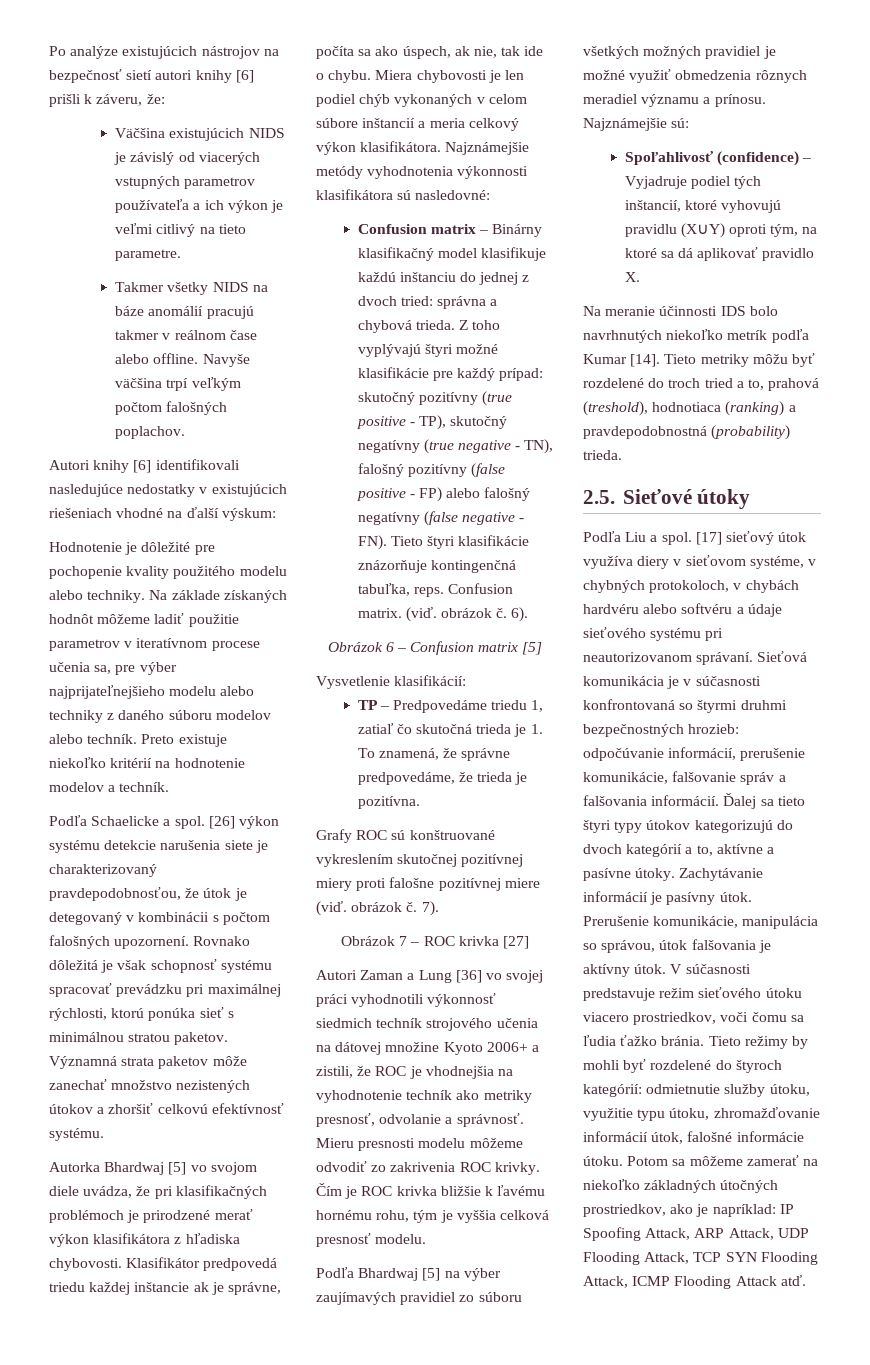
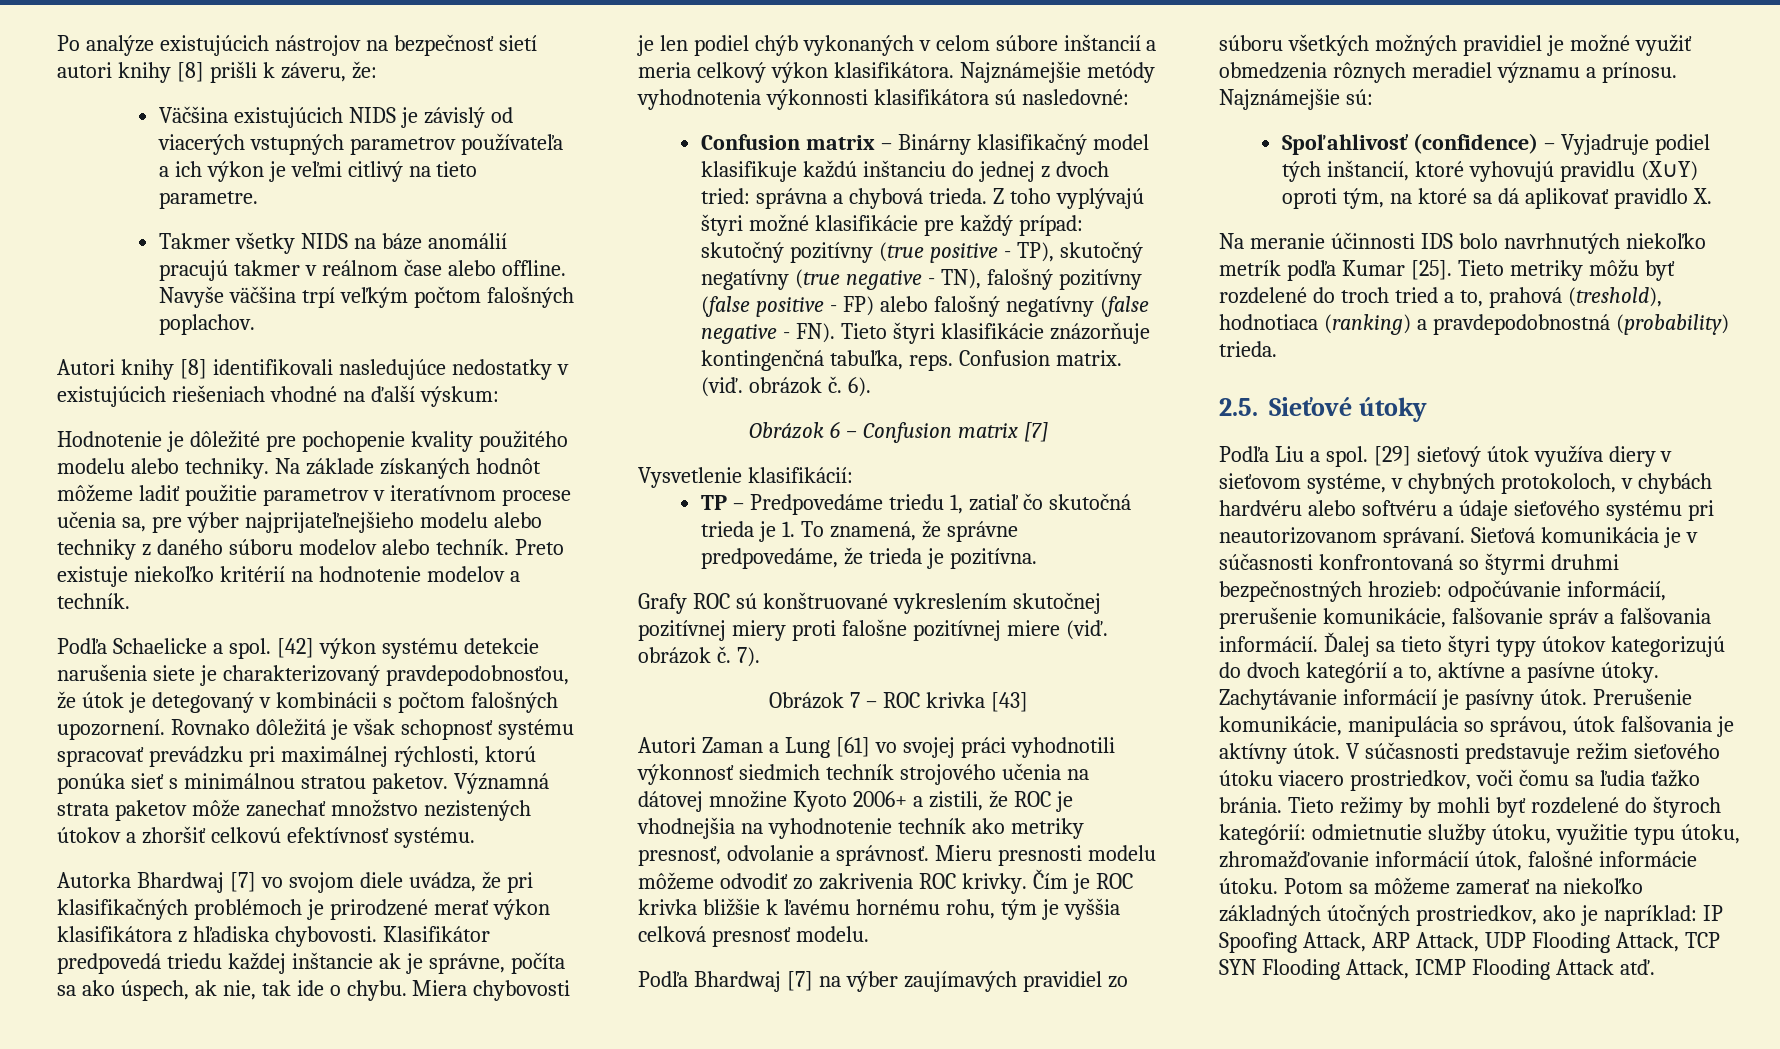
- Po analýze existujúcich nástrojov na bezpečnosť sietí autori knihy [6] prišli k záveru, že:
+ Po analýze existujúcich nástrojov na bezpečnosť sietí autori knihy [8] prišli k záveru, že:
- Autori knihy [6] identifikovali nasledujúce nedostatky v existujúcich riešeniach vhodné na ďalší výskum:
+ Autori knihy [8] identifikovali nasledujúce nedostatky v existujúcich riešeniach vhodné na ďalší výskum:
- [26] výkon systému detekcie narušenia siete je charakterizovaný pravdepodobnosťou, že útok je detegovaný v kombinácii s počtom falošných upozornení.
+ [42] výkon systému detekcie narušenia siete je charakterizovaný pravdepodobnosťou, že útok je detegovaný v kombinácii s počtom falošných upozornení.
- Autorka Bhardwaj [5] vo svojom diele uvádza, že pri klasifikačných problémoch je prirodzené merať výkon klasifikátora z hľadiska chybovosti.
+ Autorka Bhardwaj [7] vo svojom diele uvádza, že pri klasifikačných problémoch je prirodzené merať výkon klasifikátora z hľadiska chybovosti.
- Obrázok 6 – Confusion matrix [5]
+ Obrázok 6 – Confusion matrix [7]
- Obrázok 7 – ROC krivka [27]
+ Obrázok 7 – ROC krivka [43]
- Autori Zaman a Lung [36] vo svojej práci vyhodnotili výkonnosť siedmich techník strojového učenia na dátovej množine Kyoto 2006+ a zistili, že ROC je vhodnejšia na vyhodnotenie techník ako metriky presnosť, odvolanie a správnosť.
+ Autori Zaman a Lung [61] vo svojej práci vyhodnotili výkonnosť siedmich techník strojového učenia na dátovej množine Kyoto 2006+ a zistili, že ROC je vhodnejšia na vyhodnotenie techník ako metriky presnosť, odvolanie a správnosť.
- Podľa Bhardwaj [5] na výber zaujímavých pravidiel zo súboru všetkých možných pravidiel je možné využiť obmedzenia rôznych meradiel významu a prínosu.
+ Podľa Bhardwaj [7] na výber zaujímavých pravidiel zo súboru všetkých možných pravidiel je možné využiť obmedzenia rôznych meradiel významu a prínosu.
- Na meranie účinnosti IDS bolo navrhnutých niekoľko metrík podľa Kumar [14].
+ Na meranie účinnosti IDS bolo navrhnutých niekoľko metrík podľa Kumar [25].
- [17] sieťový útok využíva diery v sieťovom systéme, v chybných protokoloch, v chybách hardvéru alebo softvéru a údaje sieťového systému pri neautorizovanom správaní.
+ [29] sieťový útok využíva diery v sieťovom systéme, v chybných protokoloch, v chybách hardvéru alebo softvéru a údaje sieťového systému pri neautorizovanom správaní.

